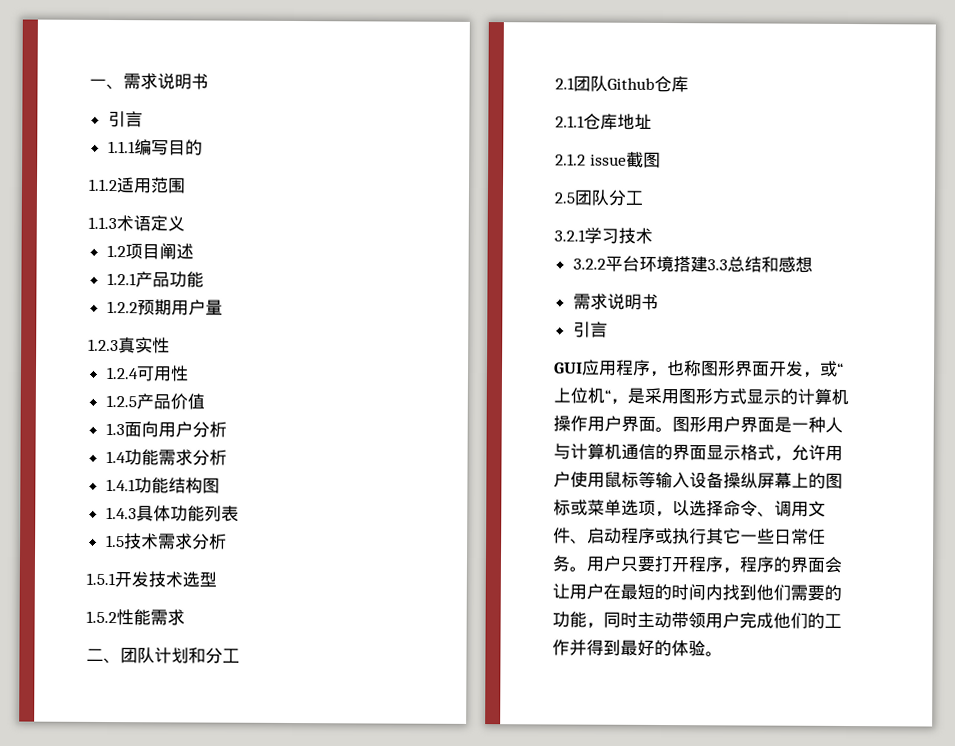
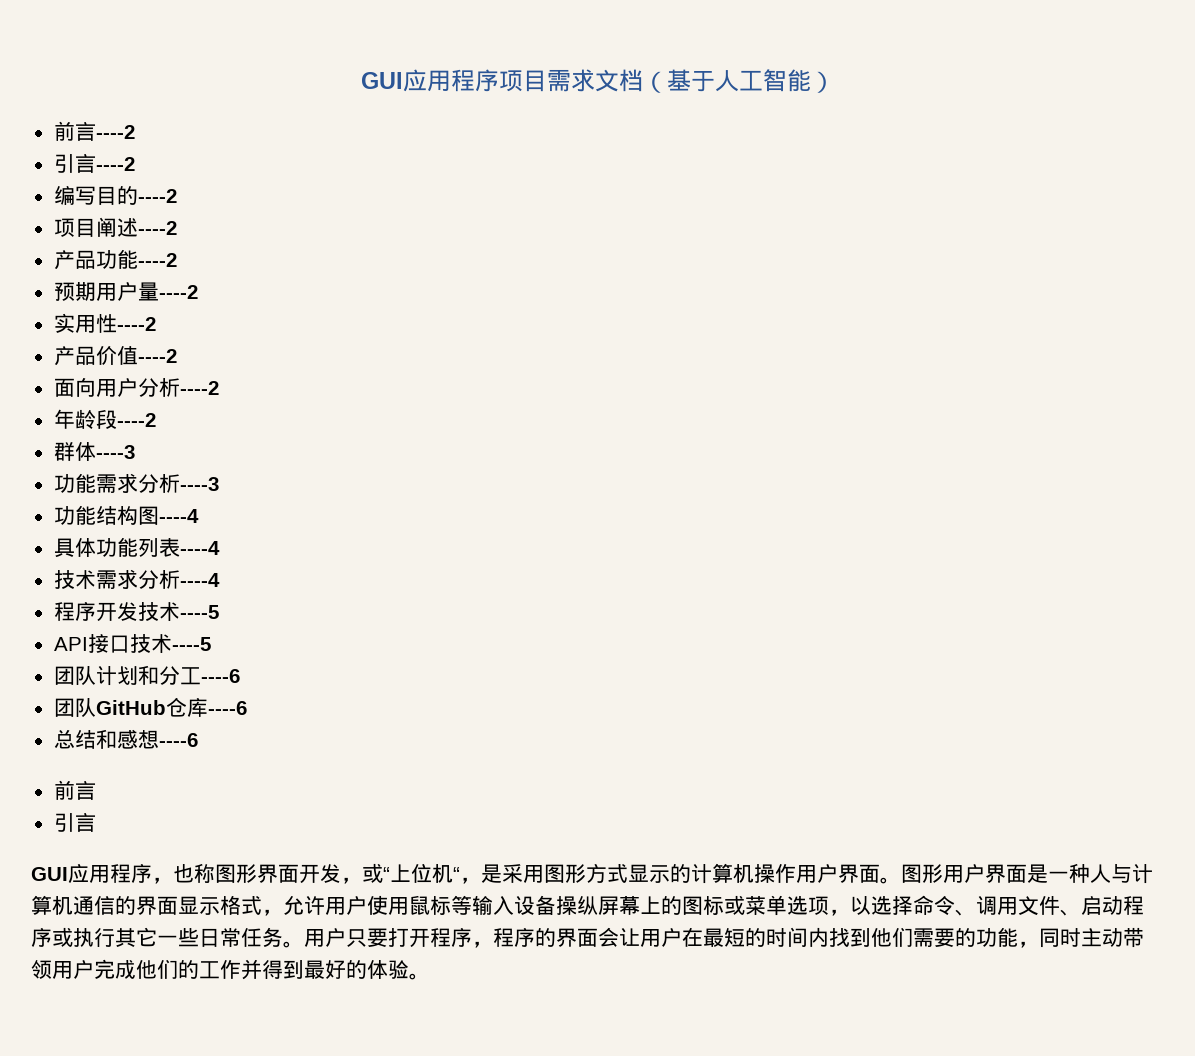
- 一、需求说明书
- 引言
- 1.1.1编写目的
- 1.1.2适用范围
- 1.1.3术语定义
- 1.2项目阐述
- 1.2.1产品功能
- 1.2.2预期用户量
- 1.2.3真实性
- 1.2.4可用性
- 1.2.5产品价值
- 1.3面向用户分析
- 1.4功能需求分析
- 1.4.1功能结构图
- 1.4.3具体功能列表
- 1.5技术需求分析
- 1.5.1开发技术选型
- 1.5.2性能需求
- 二、团队计划和分工
- 2.1团队Github仓库
- 2.1.1仓库地址
- 2.1.2 issue截图
- 2.5团队分工
- 3.2.1学习技术
- 3.2.2平台环境搭建3.3总结和感想
- 需求说明书
+ GUI应用程序项目需求文档（基于人工智能）
+ 前言----2
+ 引言----2
+ 编写目的----2
+ 项目阐述----2
+ 产品功能----2
+ 预期用户量----2
+ 实用性----2
+ 产品价值----2
+ 面向用户分析----2
+ 年龄段----2
+ 群体----3
+ 功能需求分析----3
+ 功能结构图----4
+ 具体功能列表----4
+ 技术需求分析----4
+ 程序开发技术----5
+ API接口技术----5
+ 团队计划和分工----6
+ 团队GitHub仓库----6
+ 总结和感想----6
+ 前言

